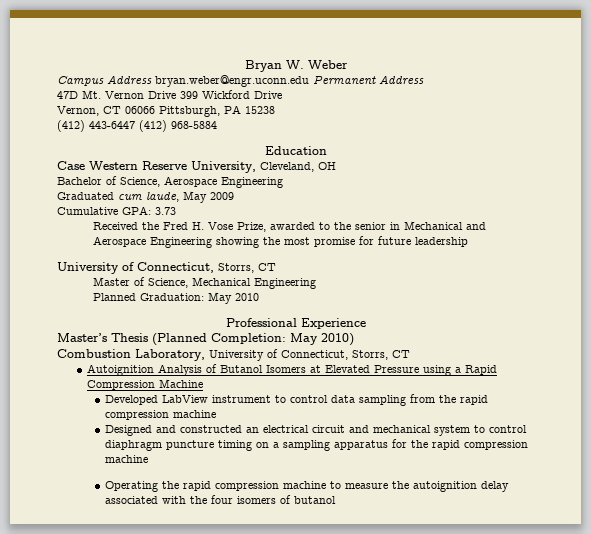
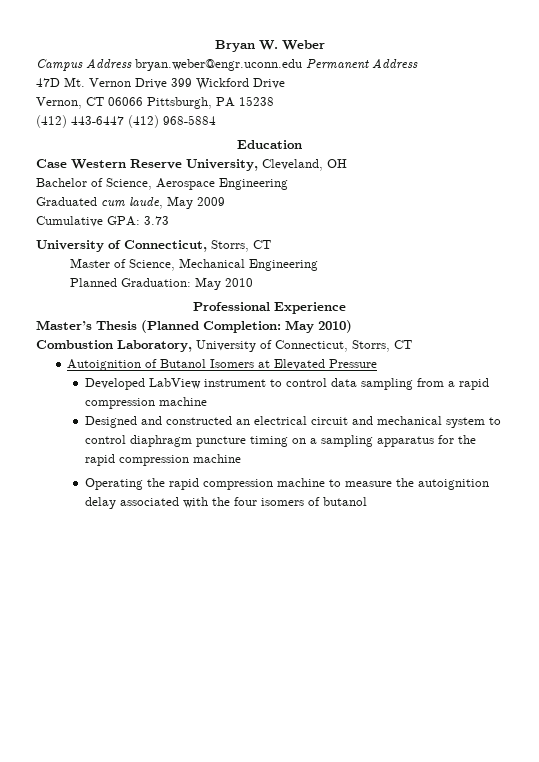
- Received the Fred H. Vose Prize, awarded to the senior in Mechanical and Aerospace Engineering showing the most promise for future leadership
- Autoignition Analysis of Butanol Isomers at Elevated Pressure using a Rapid Compression Machine
+ Autoignition of Butanol Isomers at Elevated Pressure
- Developed LabView instrument to control data sampling from the rapid compression machine
+ Developed LabView instrument to control data sampling from a rapid compression machine

